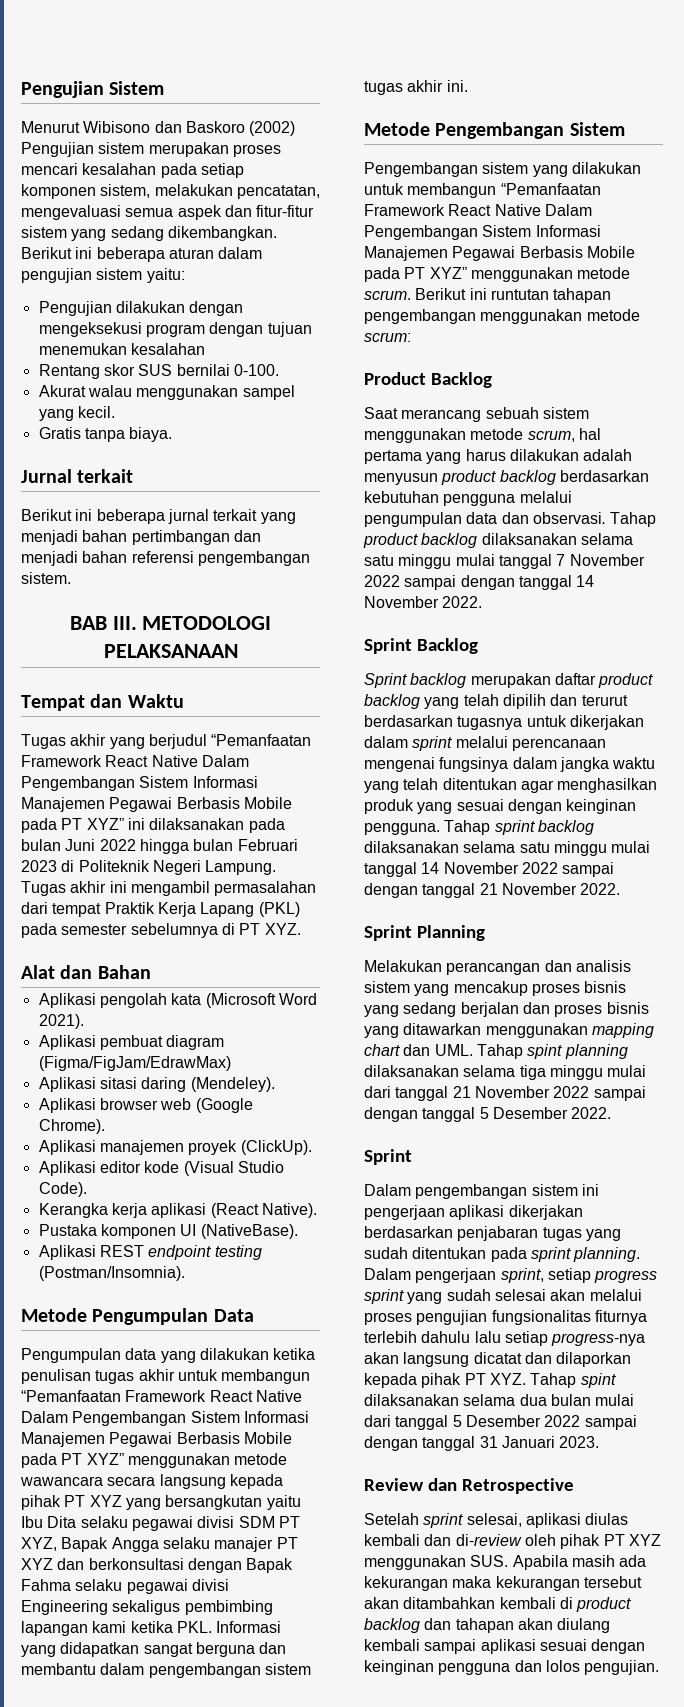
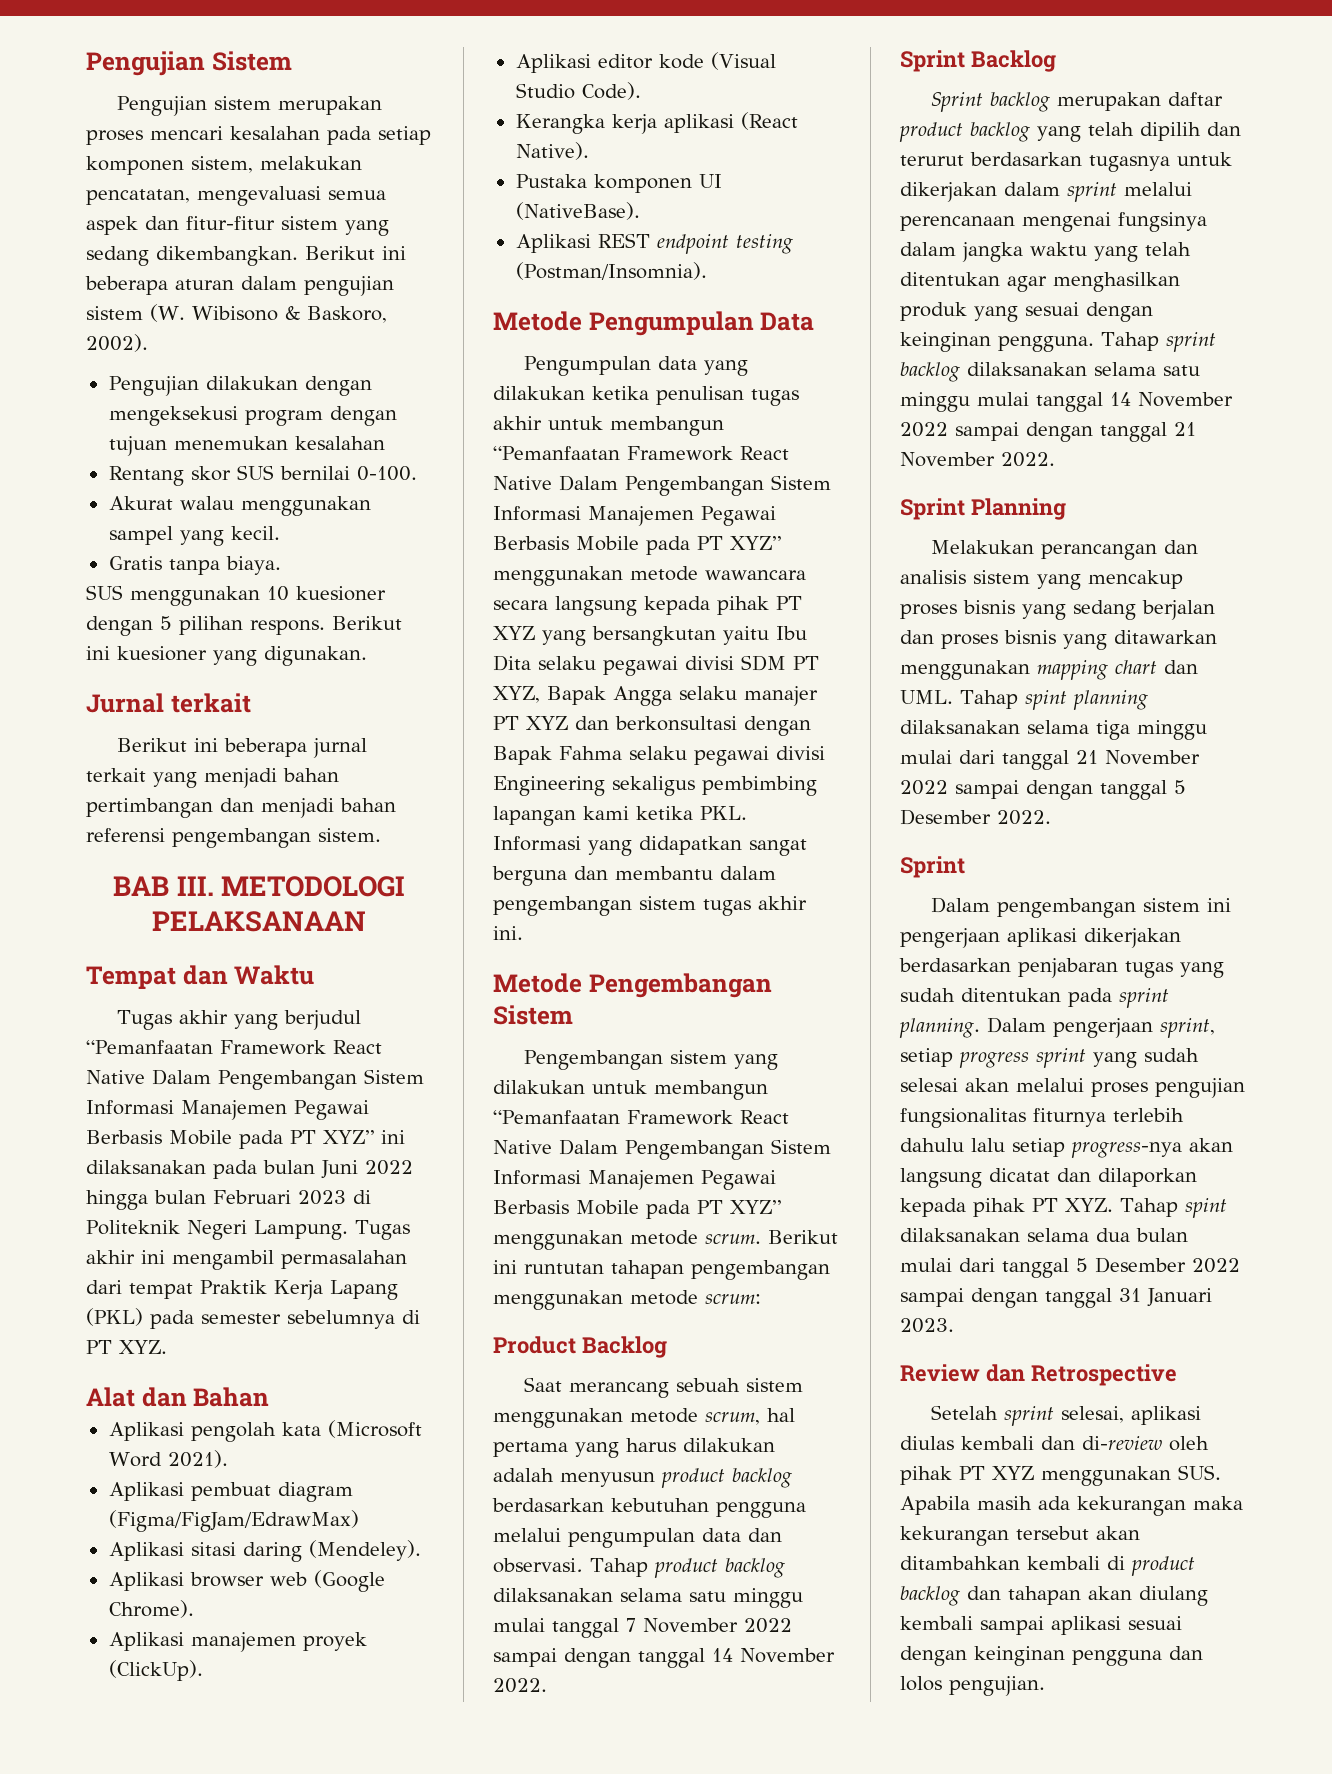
- Menurut Wibisono dan Baskoro (2002) Pengujian sistem merupakan proses mencari kesalahan pada setiap komponen sistem, melakukan pencatatan, mengevaluasi semua aspek dan fitur-fitur sistem yang sedang dikembangkan.
+ Pengujian sistem merupakan proses mencari kesalahan pada setiap komponen sistem, melakukan pencatatan, mengevaluasi semua aspek dan fitur-fitur sistem yang sedang dikembangkan.
- Berikut ini beberapa aturan dalam pengujian sistem yaitu:
+ Berikut ini beberapa aturan dalam pengujian sistem (W. Wibisono & Baskoro, 2002).
+ SUS menggunakan 10 kuesioner dengan 5 pilihan respons. Berikut ini kuesioner yang digunakan.

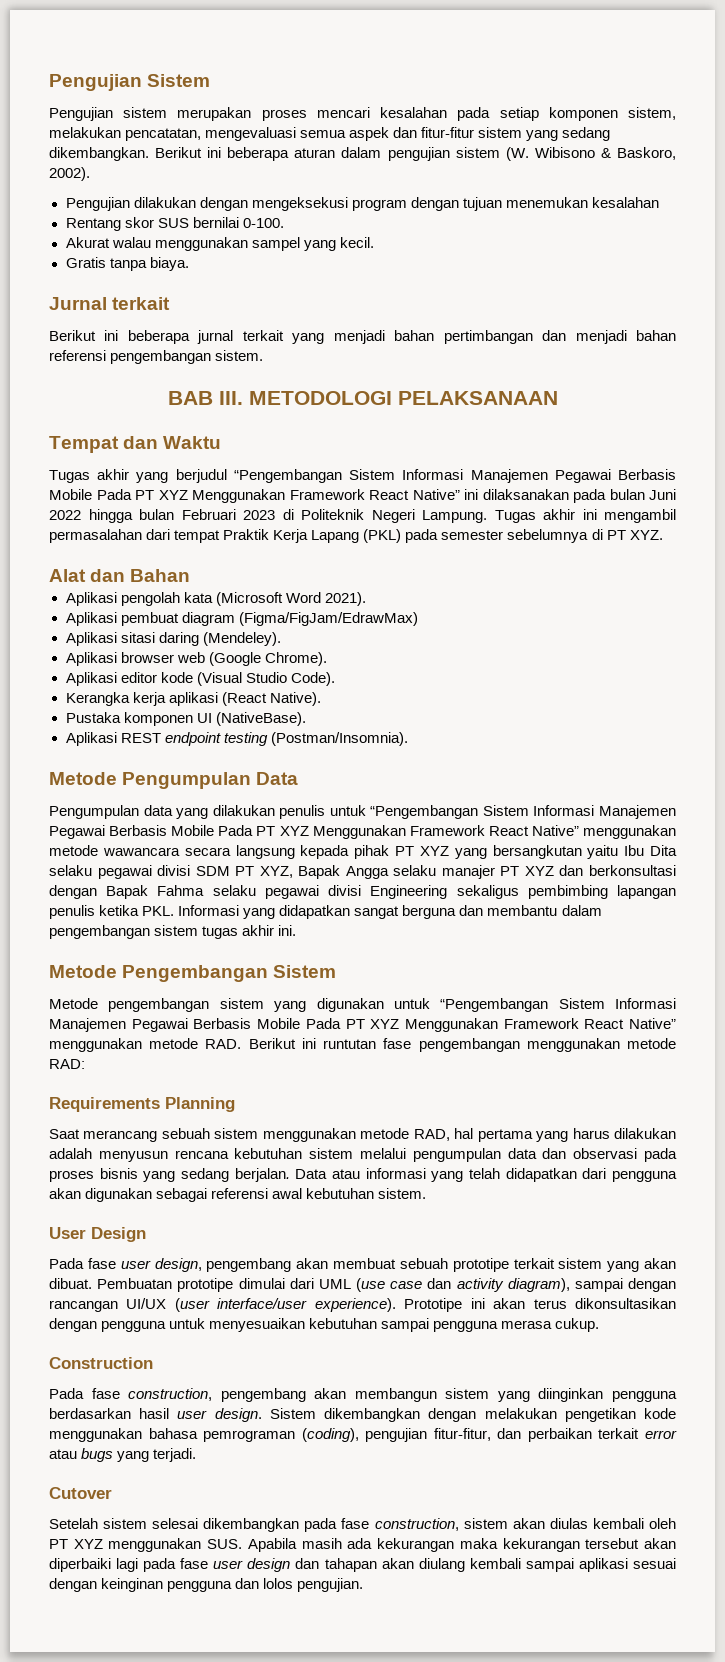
- SUS menggunakan 10 kuesioner dengan 5 pilihan respons. Berikut ini kuesioner yang digunakan.
- Tugas akhir yang berjudul “Pemanfaatan Framework React Native Dalam Pengembangan Sistem Informasi Manajemen Pegawai Berbasis Mobile pada PT XYZ” ini dilaksanakan pada bulan Juni 2022 hingga bulan Februari 2023 di Politeknik Negeri Lampung.
+ Tugas akhir yang berjudul “Pengembangan Sistem Informasi Manajemen Pegawai Berbasis Mobile Pada PT XYZ Menggunakan Framework React Native” ini dilaksanakan pada bulan Juni 2022 hingga bulan Februari 2023 di Politeknik Negeri Lampung.
- Aplikasi manajemen proyek (ClickUp).
- Pengumpulan data yang dilakukan ketika penulisan tugas akhir untuk membangun “Pemanfaatan Framework React Native Dalam Pengembangan Sistem Informasi Manajemen Pegawai Berbasis Mobile pada PT XYZ” menggunakan metode wawancara secara langsung kepada pihak PT XYZ yang bersangkutan yaitu Ibu Dita selaku pegawai divisi SDM PT XYZ, Bapak Angga selaku manajer PT XYZ dan berkonsultasi dengan Bapak Fahma selaku pegawai divisi Engineering sekaligus pembimbing lapangan kami ketika PKL. Informasi yang didapatkan sangat berguna dan membantu dalam pengembangan sistem tugas akhir ini.
+ Pengumpulan data yang dilakukan penulis untuk “Pengembangan Sistem Informasi Manajemen Pegawai Berbasis Mobile Pada PT XYZ Menggunakan Framework React Native” menggunakan metode wawancara secara langsung kepada pihak PT XYZ yang bersangkutan yaitu Ibu Dita selaku pegawai divisi SDM PT XYZ, Bapak Angga selaku manajer PT XYZ dan berkonsultasi dengan Bapak Fahma selaku pegawai divisi Engineering sekaligus pembimbing lapangan penulis ketika PKL. Informasi yang didapatkan sangat berguna dan membantu dalam pengembangan sistem tugas akhir ini.
- Pengembangan sistem yang dilakukan untuk membangun “Pemanfaatan Framework React Native Dalam Pengembangan Sistem Informasi Manajemen Pegawai Berbasis Mobile pada PT XYZ” menggunakan metode scrum. Berikut ini runtutan tahapan pengembangan menggunakan metode scrum:
- Product Backlog
+ Metode pengembangan sistem yang digunakan untuk “Pengembangan Sistem Informasi Manajemen Pegawai Berbasis Mobile Pada PT XYZ Menggunakan Framework React Native” menggunakan metode RAD. Berikut ini runtutan fase pengembangan menggunakan metode RAD:
+ Requirements Planning
- Saat merancang sebuah sistem menggunakan metode scrum, hal pertama yang harus dilakukan adalah menyusun product backlog berdasarkan kebutuhan pengguna melalui pengumpulan data dan observasi. Tahap product backlog dilaksanakan selama satu minggu mulai tanggal 7 November 2022 sampai dengan tanggal 14 November 2022.
- Sprint Backlog
- Sprint backlog merupakan daftar product backlog yang telah dipilih dan terurut berdasarkan tugasnya untuk dikerjakan dalam sprint melalui perencanaan mengenai fungsinya dalam jangka waktu yang telah ditentukan agar menghasilkan produk yang sesuai dengan keinginan pengguna. Tahap sprint backlog dilaksanakan selama satu minggu mulai tanggal 14 November 2022 sampai dengan tanggal 21 November 2022.
- Sprint Planning
- Melakukan perancangan dan analisis sistem yang mencakup proses bisnis yang sedang berjalan dan proses bisnis yang ditawarkan menggunakan mapping chart dan UML. Tahap spint planning dilaksanakan selama tiga minggu mulai dari tanggal 21 November 2022 sampai dengan tanggal 5 Desember 2022.
- Sprint
- Dalam pengembangan sistem ini pengerjaan aplikasi dikerjakan berdasarkan penjabaran tugas yang sudah ditentukan pada sprint planning. Dalam pengerjaan sprint, setiap progress sprint yang sudah selesai akan melalui proses pengujian fungsionalitas fiturnya terlebih dahulu lalu setiap progress-nya akan langsung dicatat dan dilaporkan kepada pihak PT XYZ. Tahap spint dilaksanakan selama dua bulan mulai dari tanggal 5 Desember 2022 sampai dengan tanggal 31 Januari 2023.
- Review dan Retrospective
- Setelah sprint selesai, aplikasi diulas kembali dan di-review oleh pihak PT XYZ menggunakan SUS. Apabila masih ada kekurangan maka kekurangan tersebut akan ditambahkan kembali di product backlog dan tahapan akan diulang kembali sampai aplikasi sesuai dengan keinginan pengguna dan lolos pengujian.
+ Saat merancang sebuah sistem menggunakan metode RAD, hal pertama yang harus dilakukan adalah menyusun rencana kebutuhan sistem melalui pengumpulan data dan observasi pada proses bisnis yang sedang berjalan. Data atau informasi yang telah didapatkan dari pengguna akan digunakan sebagai referensi awal kebutuhan sistem.
+ User Design
+ Pada fase user design, pengembang akan membuat sebuah prototipe terkait sistem yang akan dibuat. Pembuatan prototipe dimulai dari UML (use case dan activity diagram), sampai dengan rancangan UI/UX (user interface/user experience). Prototipe ini akan terus dikonsultasikan dengan pengguna untuk menyesuaikan kebutuhan sampai pengguna merasa cukup.
+ Construction
+ Pada fase construction, pengembang akan membangun sistem yang diinginkan pengguna berdasarkan hasil user design. Sistem dikembangkan dengan melakukan pengetikan kode menggunakan bahasa pemrograman (coding), pengujian fitur-fitur, dan perbaikan terkait error atau bugs yang terjadi.
+ Cutover
+ Setelah sistem selesai dikembangkan pada fase construction, sistem akan diulas kembali oleh PT XYZ menggunakan SUS. Apabila masih ada kekurangan maka kekurangan tersebut akan diperbaiki lagi pada fase user design dan tahapan akan diulang kembali sampai aplikasi sesuai dengan keinginan pengguna dan lolos pengujian.

